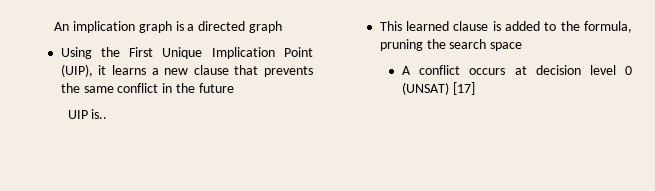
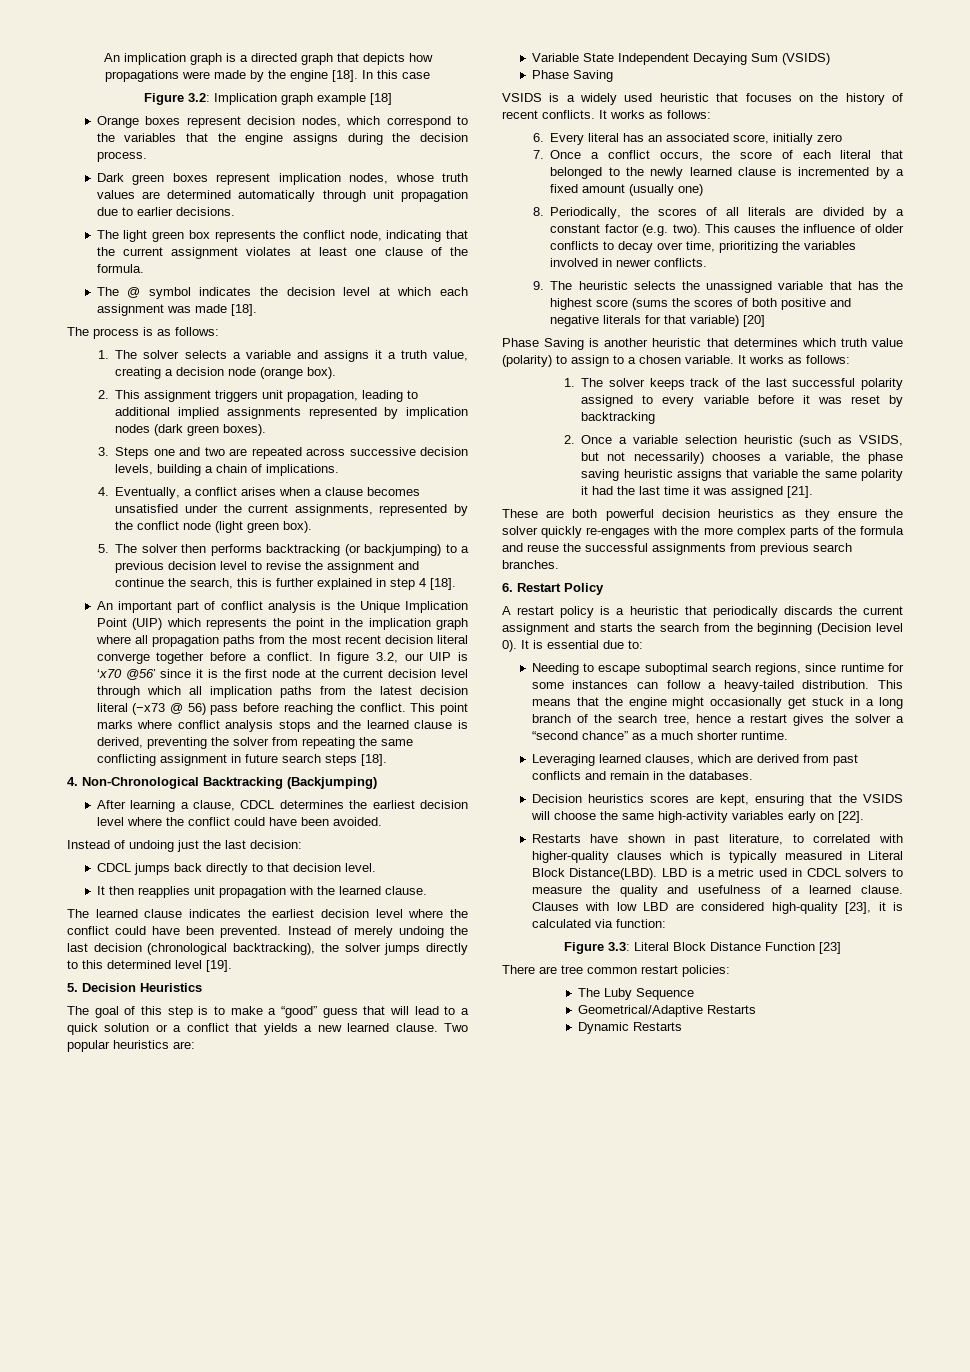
- An implication graph is a directed graph
- Using the First Unique Implication Point (UIP), it learns a new clause that prevents the same conflict in the future
- UIP is..
- This learned clause is added to the formula, pruning the search space
- A conflict occurs at decision level 0 (UNSAT) [17]
+ An implication graph is a directed graph that depicts how propagations were made by the engine [18]. In this case
+ Figure 3.2: Implication graph example [18]
+ Orange boxes represent decision nodes, which correspond to the variables that the engine assigns during the decision process.
+ Dark green boxes represent implication nodes, whose truth values are determined automatically through unit propagation due to earlier decisions.
+ The light green box represents the conflict node, indicating that the current assignment violates at least one clause of the formula.
+ The @ symbol indicates the decision level at which each assignment was made [18].
+ The process is as follows:
+ 1. The solver selects a variable and assigns it a truth value, creating a decision node (orange box).
+ 2. This assignment triggers unit propagation, leading to additional implied assignments represented by implication nodes (dark green boxes).
+ 3. Steps one and two are repeated across successive decision levels, building a chain of implications.
+ 4. Eventually, a conflict arises when a clause becomes unsatisfied under the current assignments, represented by the conflict node (light green box).
+ 5. The solver then performs backtracking (or backjumping) to a previous decision level to revise the assignment and continue the search, this is further explained in step 4 [18].
+ An important part of conflict analysis is the Unique Implication Point (UIP) which represents the point in the implication graph where all propagation paths from the most recent decision literal converge together before a conflict. In figure 3.2, our UIP is ‘x70 @56’ since it is the first node at the current decision level through which all implication paths from the latest decision literal (−x73 @ 56) pass before reaching the conflict. This point marks where conflict analysis stops and the learned clause is derived, preventing the solver from repeating the same conflicting assignment in future search steps [18].
+ 4. Non-Chronological Backtracking (Backjumping)
+ After learning a clause, CDCL determines the earliest decision level where the conflict could have been avoided.
+ Instead of undoing just the last decision:
+ CDCL jumps back directly to that decision level.
+ It then reapplies unit propagation with the learned clause.
+ The learned clause indicates the earliest decision level where the conflict could have been prevented. Instead of merely undoing the last decision (chronological backtracking), the solver jumps directly to this determined level [19].
+ 5. Decision Heuristics
+ The goal of this step is to make a “good” guess that will lead to a quick solution or a conflict that yields a new learned clause. Two popular heuristics are:
+ Variable State Independent Decaying Sum (VSIDS)
+ Phase Saving
+ VSIDS is a widely used heuristic that focuses on the history of recent conflicts. It works as follows:
+ 6. Every literal has an associated score, initially zero
+ 7. Once a conflict occurs, the score of each literal that belonged to the newly learned clause is incremented by a fixed amount (usually one)
+ 8. Periodically, the scores of all literals are divided by a constant factor (e.g. two). This causes the influence of older conflicts to decay over time, prioritizing the variables involved in newer conflicts.
+ 9. The heuristic selects the unassigned variable that has the highest score (sums the scores of both positive and negative literals for that variable) [20]
+ Phase Saving is another heuristic that determines which truth value (polarity) to assign to a chosen variable. It works as follows:
+ 1. The solver keeps track of the last successful polarity assigned to every variable before it was reset by backtracking
+ 2. Once a variable selection heuristic (such as VSIDS, but not necessarily) chooses a variable, the phase saving heuristic assigns that variable the same polarity it had the last time it was assigned [21].
+ These are both powerful decision heuristics as they ensure the solver quickly re-engages with the more complex parts of the formula and reuse the successful assignments from previous search branches.
+ 6. Restart Policy
+ A restart policy is a heuristic that periodically discards the current assignment and starts the search from the beginning (Decision level 0). It is essential due to:
+ Needing to escape suboptimal search regions, since runtime for some instances can follow a heavy-tailed distribution. This means that the engine might occasionally get stuck in a long branch of the search tree, hence a restart gives the solver a “second chance” as a much shorter runtime.
+ Leveraging learned clauses, which are derived from past conflicts and remain in the databases.
+ Decision heuristics scores are kept, ensuring that the VSIDS will choose the same high-activity variables early on [22].
+ Restarts have shown in past literature, to correlated with higher-quality clauses which is typically measured in Literal Block Distance(LBD). LBD is a metric used in CDCL solvers to measure the quality and usefulness of a learned clause. Clauses with low LBD are considered high-quality [23], it is calculated via function:
+ Figure 3.3: Literal Block Distance Function [23]
+ There are tree common restart policies:
+ The Luby Sequence
+ Geometrical/Adaptive Restarts
+ Dynamic Restarts

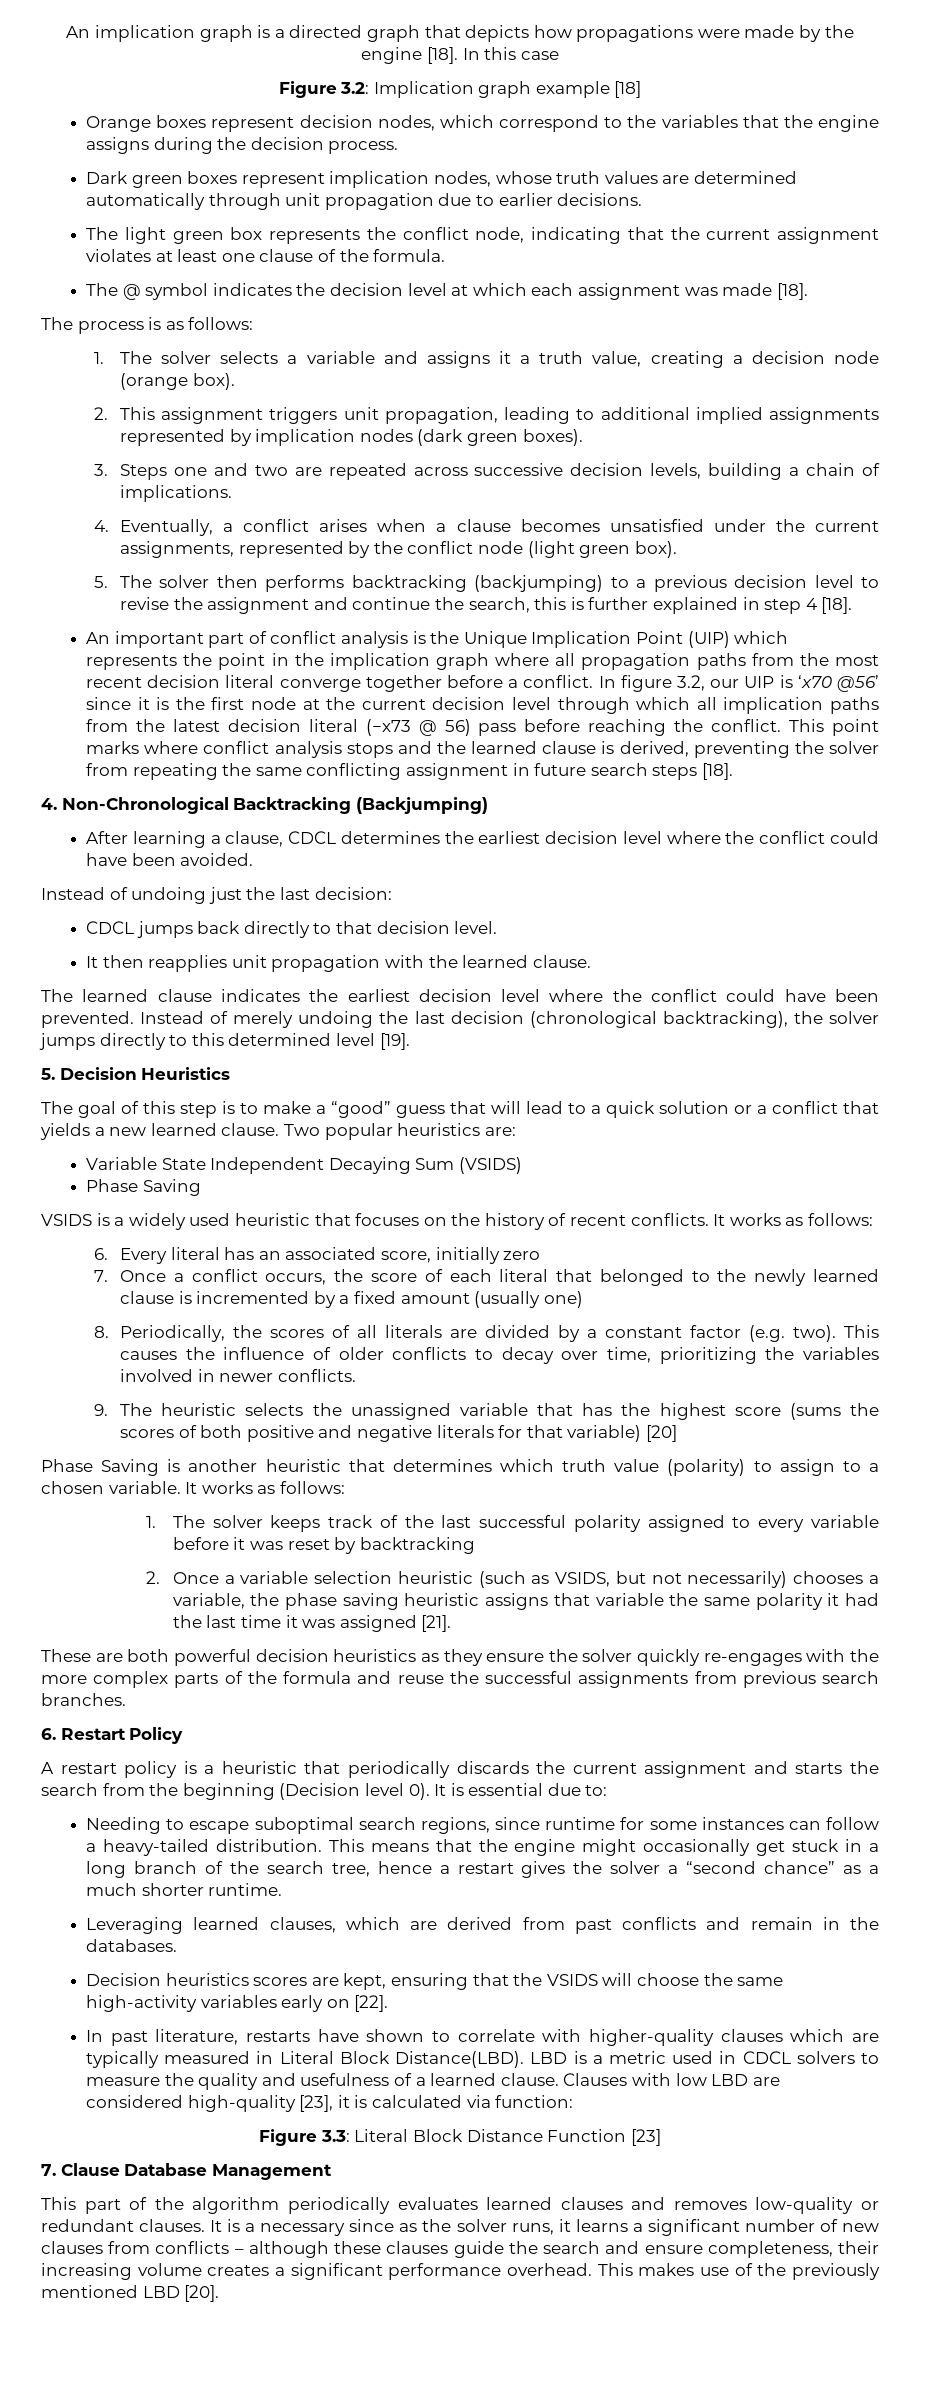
- 5. The solver then performs backtracking (or backjumping) to a previous decision level to revise the assignment and continue the search, this is further explained in step 4 [18].
+ 5. The solver then performs backtracking (backjumping) to a previous decision level to revise the assignment and continue the search, this is further explained in step 4 [18].
- Restarts have shown in past literature, to correlated with higher-quality clauses which is typically measured in Literal Block Distance(LBD).
+ In past literature, restarts have shown to correlate with higher-quality clauses which are typically measured in Literal Block Distance(LBD).
- There are tree common restart policies:
- The Luby Sequence
- Geometrical/Adaptive Restarts
- Dynamic Restarts
+ 7. Clause Database Management
+ This part of the algorithm periodically evaluates learned clauses and removes low-quality or redundant clauses. It is a necessary since as the solver runs, it learns a significant number of new clauses from conflicts – although these clauses guide the search and ensure completeness, their increasing volume creates a significant performance overhead. This makes use of the previously mentioned LBD [20].

